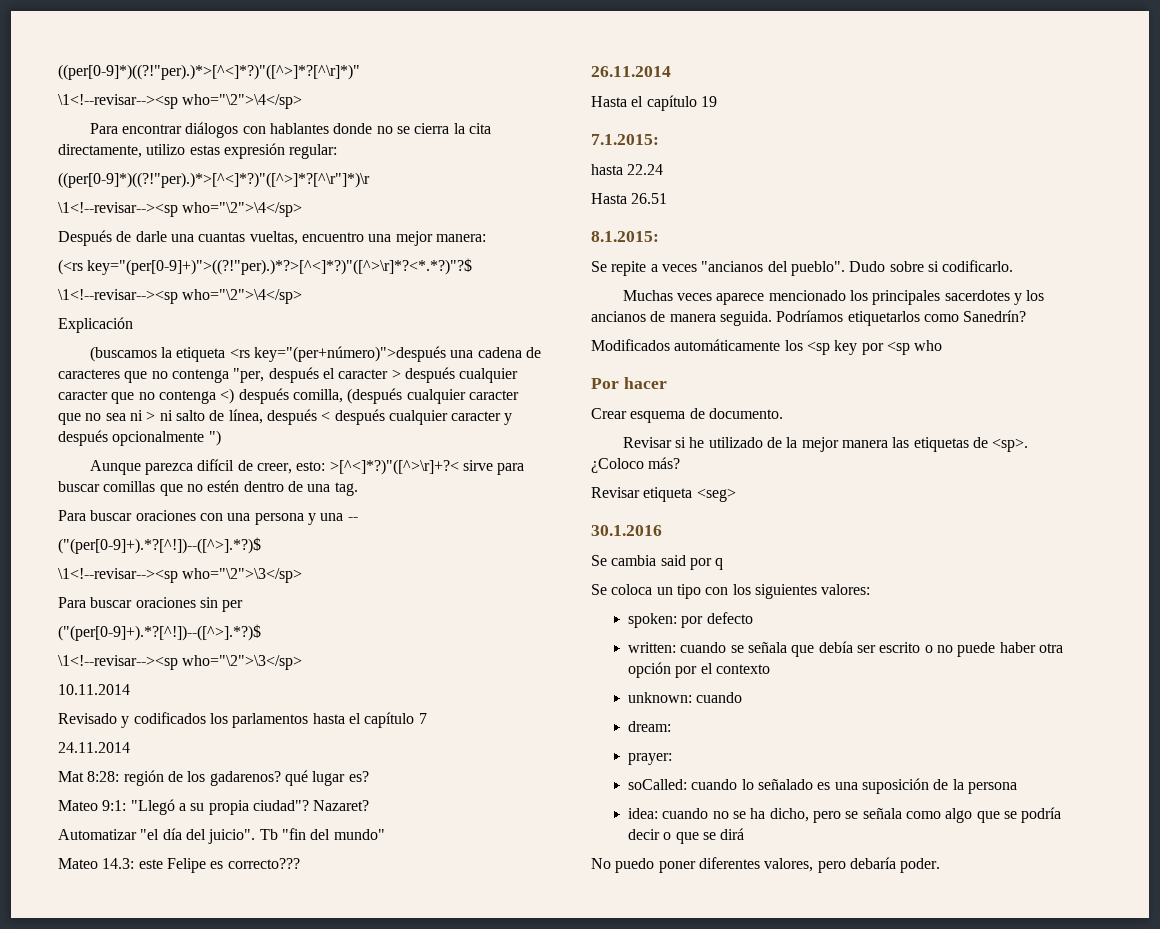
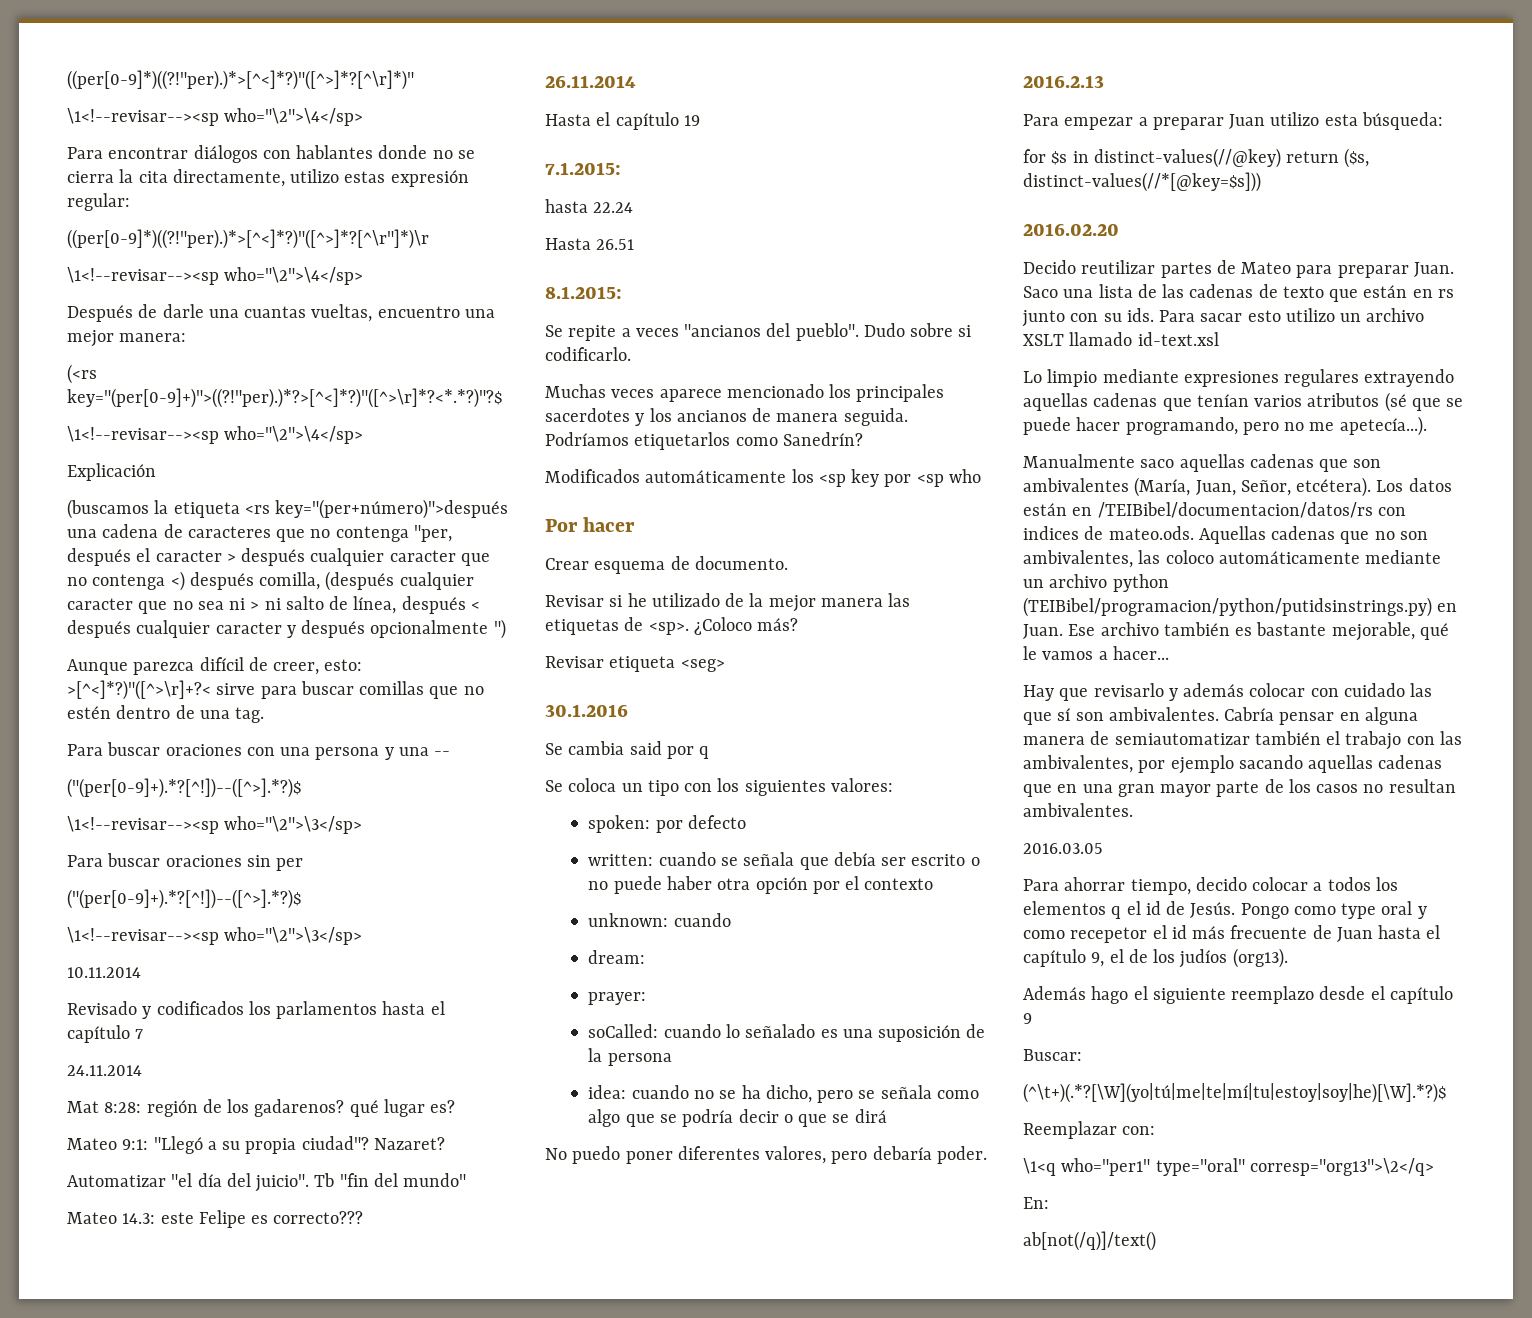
+ 2016.2.13
+ Para empezar a preparar Juan utilizo esta búsqueda:
+ for $s in distinct-values(//@key) return ($s, distinct-values(//*[@key=$s]))
+ 2016.02.20
+ Decido reutilizar partes de Mateo para preparar Juan. Saco una lista de las cadenas de texto que están en rs junto con su ids. Para sacar esto utilizo un archivo XSLT llamado id-text.xsl
+ Lo limpio mediante expresiones regulares extrayendo aquellas cadenas que tenían varios atributos (sé que se puede hacer programando, pero no me apetecía...).
+ Manualmente saco aquellas cadenas que son ambivalentes (María, Juan, Señor, etcétera). Los datos están en /TEIBibel/documentacion/datos/rs con indices de mateo.ods. Aquellas cadenas que no son ambivalentes, las coloco automáticamente mediante un archivo python (TEIBibel/programacion/python/putidsinstrings.py) en Juan. Ese archivo también es bastante mejorable, qué le vamos a hacer...
+ Hay que revisarlo y además colocar con cuidado las que sí son ambivalentes. Cabría pensar en alguna manera de semiautomatizar también el trabajo con las ambivalentes, por ejemplo sacando aquellas cadenas que en una gran mayor parte de los casos no resultan ambivalentes.
+ 2016.03.05
+ Para ahorrar tiempo, decido colocar a todos los elementos q el id de Jesús. Pongo como type oral y como recepetor el id más frecuente de Juan hasta el capítulo 9, el de los judíos (org13).
+ Además hago el siguiente reemplazo desde el capítulo 9
+ Buscar:
+ (^\t+)(.*?[\W](yo|tú|me|te|mí|tu|estoy|soy|he)[\W].*?)$
+ Reemplazar con:
+ \1<q who="per1" type="oral" corresp="org13">\2</q>
+ En:
+ ab[not(/q)]/text()

